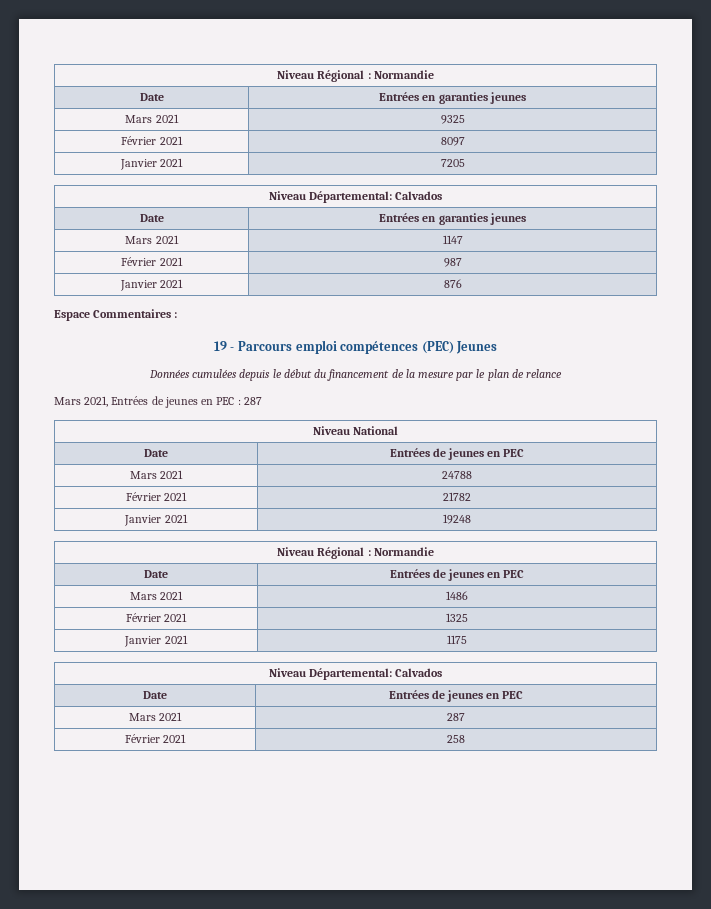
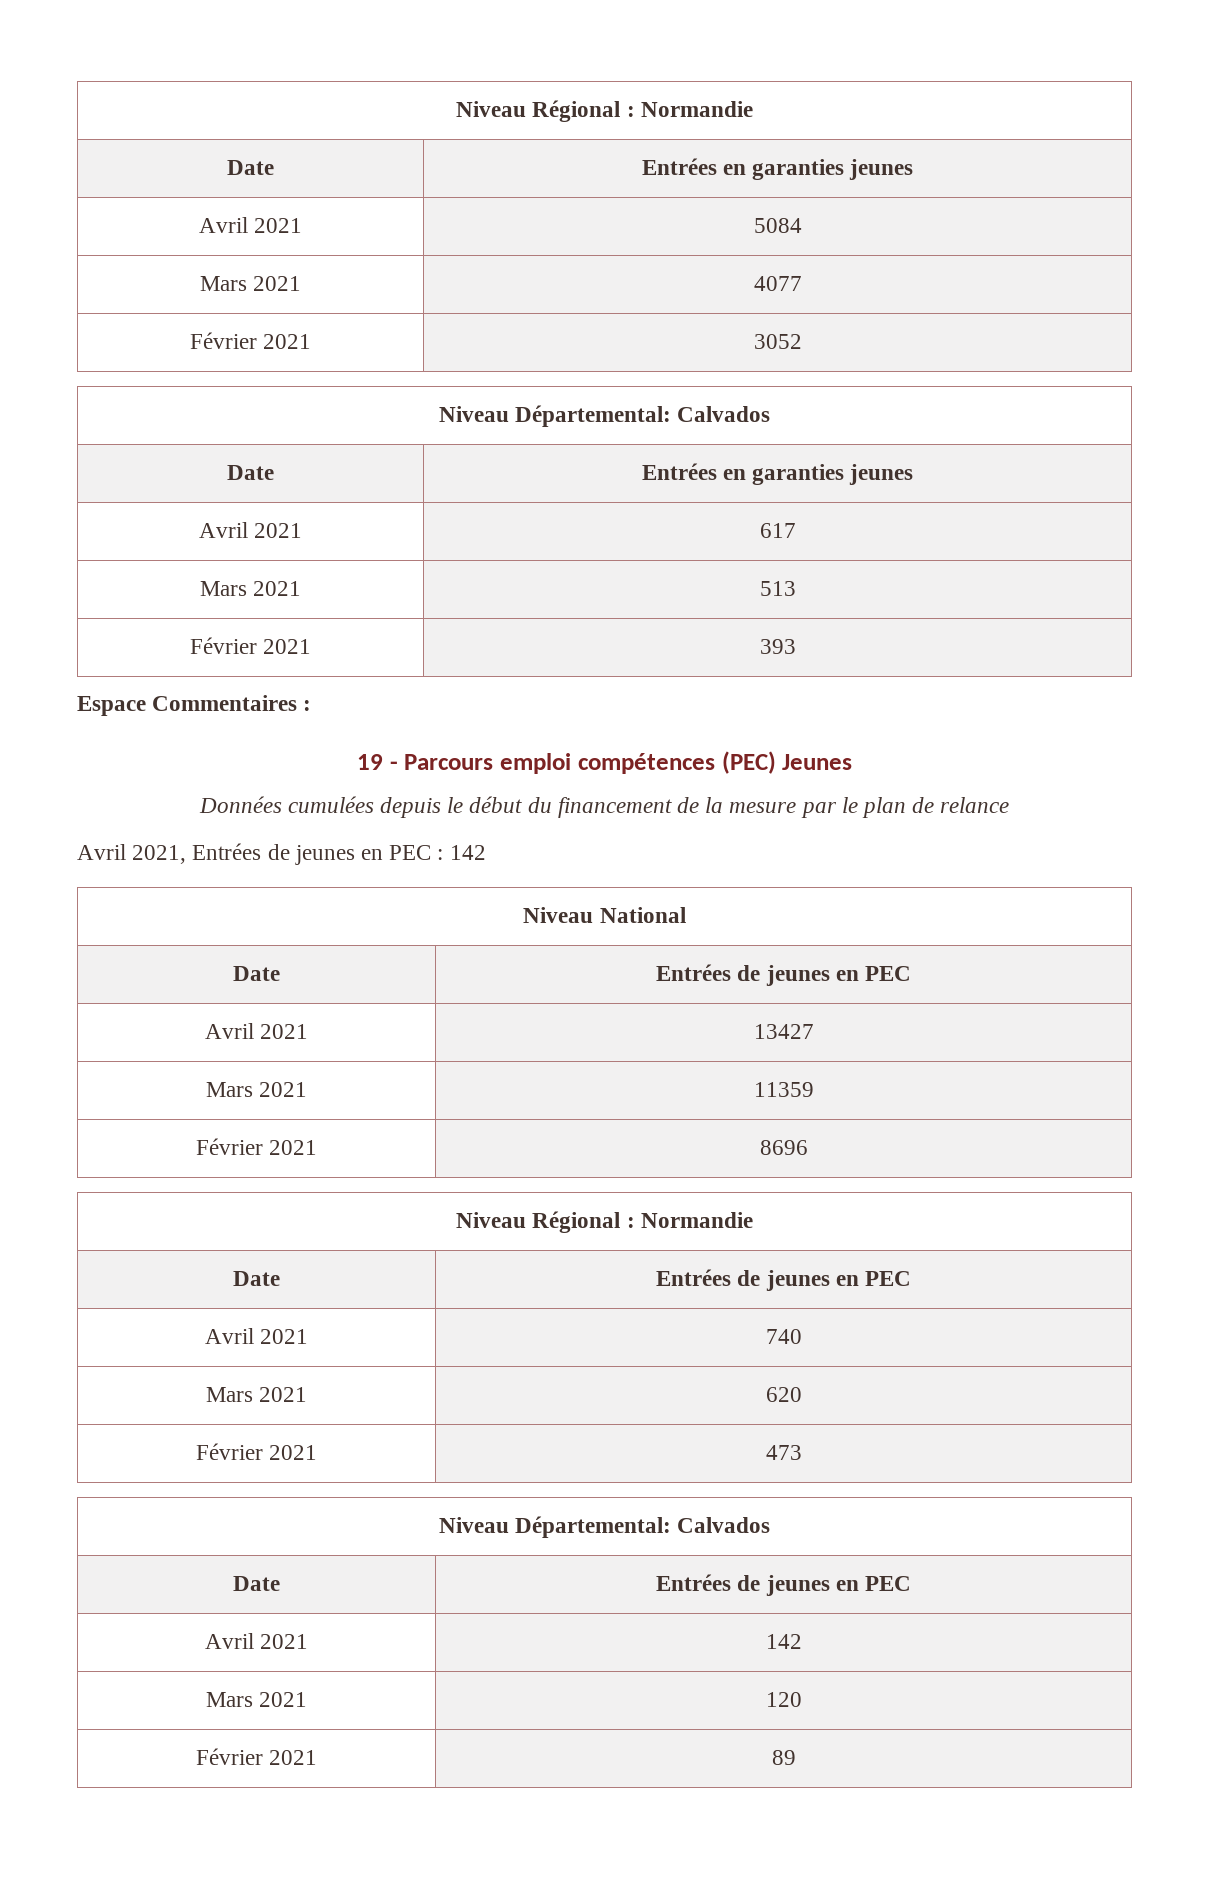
- Mars 2021 | 9325
- Février 2021 | 8097
- Janvier 2021 | 7205
+ Avril 2021 | 5084
+ Mars 2021 | 4077
+ Février 2021 | 3052
- Mars 2021 | 1147
- Février 2021 | 987
- Janvier 2021 | 876
+ Avril 2021 | 617
+ Mars 2021 | 513
+ Février 2021 | 393
- Mars 2021, Entrées de jeunes en PEC : 287
+ Avril 2021, Entrées de jeunes en PEC : 142
- Mars 2021 | 24788
- Février 2021 | 21782
- Janvier 2021 | 19248
+ Avril 2021 | 13427
+ Mars 2021 | 11359
+ Février 2021 | 8696
- Mars 2021 | 1486
- Février 2021 | 1325
- Janvier 2021 | 1175
+ Avril 2021 | 740
+ Mars 2021 | 620
+ Février 2021 | 473
- Mars 2021 | 287
- Février 2021 | 258
+ Avril 2021 | 142
+ Mars 2021 | 120
+ Février 2021 | 89

